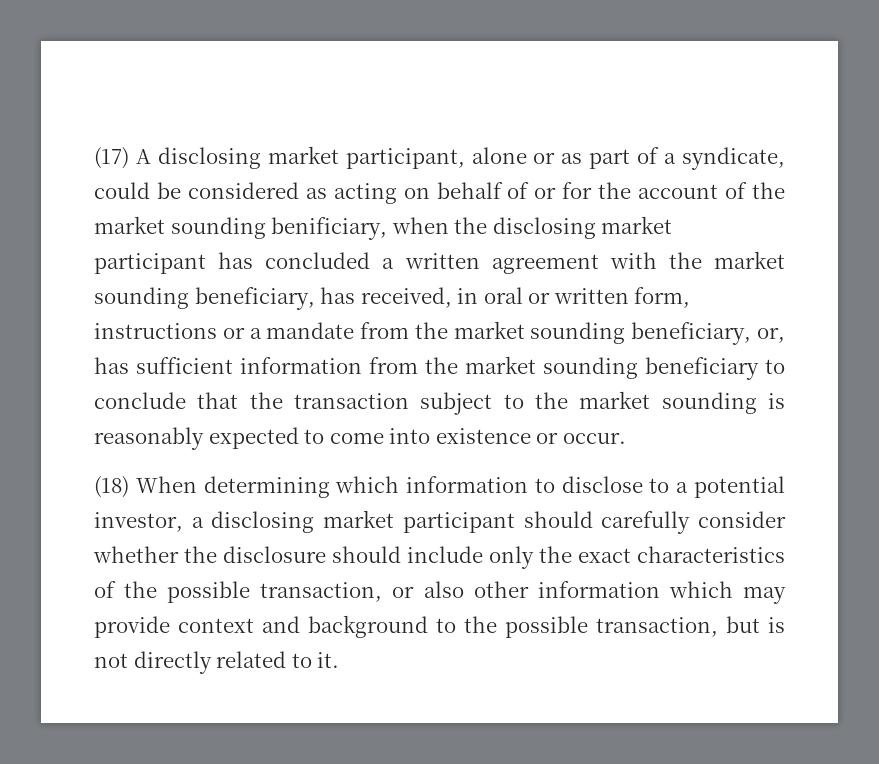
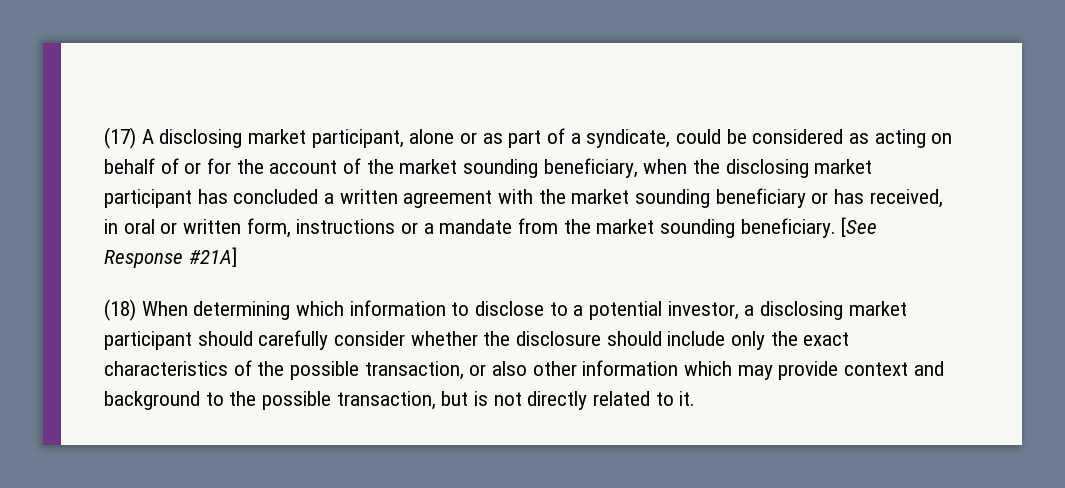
- (17) A disclosing market participant, alone or as part of a syndicate, could be considered as acting on behalf of or for the account of the market sounding benificiary, when the disclosing market participant has concluded a written agreement with the market sounding beneficiary, has received, in oral or written form, instructions or a mandate from the market sounding beneficiary, or, has sufficient information from the market sounding beneficiary to conclude that the transaction subject to the market sounding is reasonably expected to come into existence or occur.
+ (17) A disclosing market participant, alone or as part of a syndicate, could be considered as acting on behalf of or for the account of the market sounding beneficiary, when the disclosing market participant has concluded a written agreement with the market sounding beneficiary or has received, in oral or written form, instructions or a mandate from the market sounding beneficiary. [See Response #21A]

